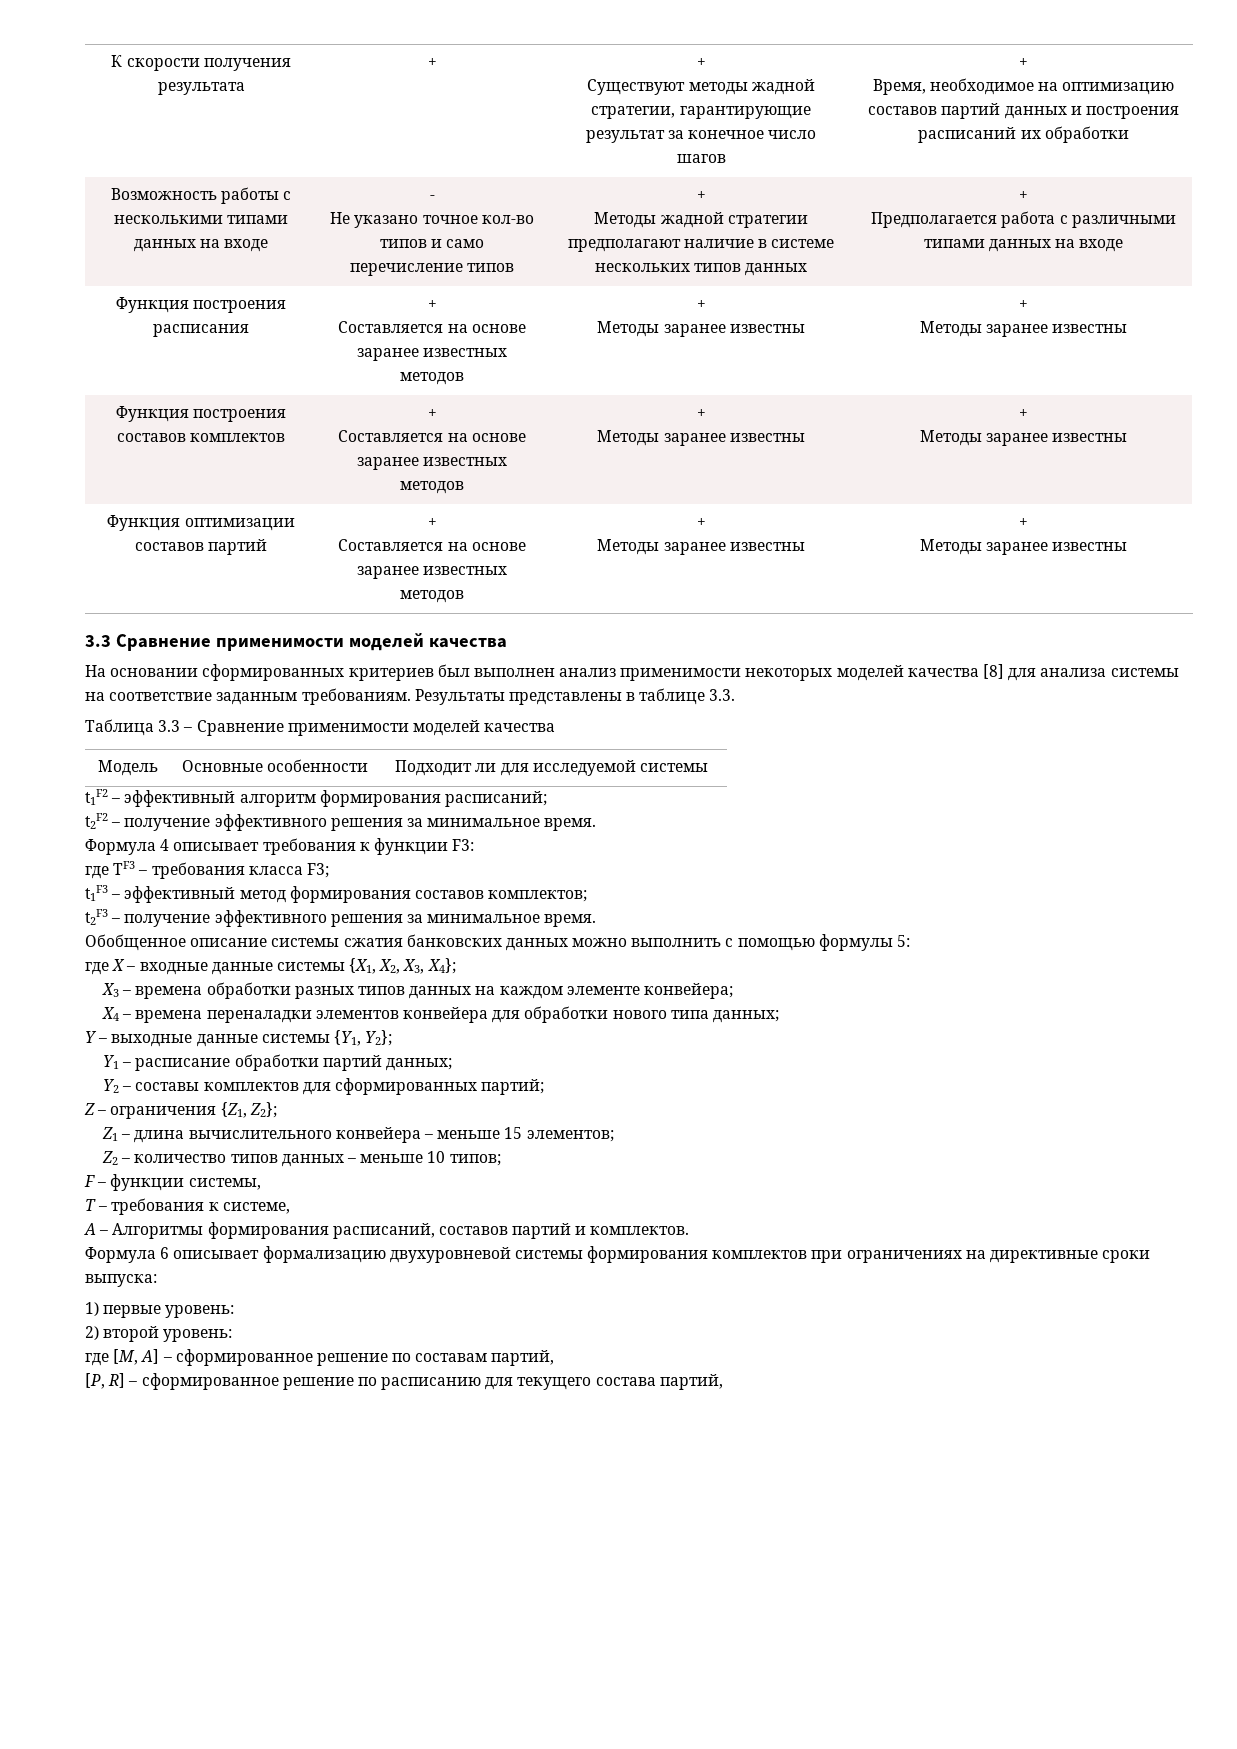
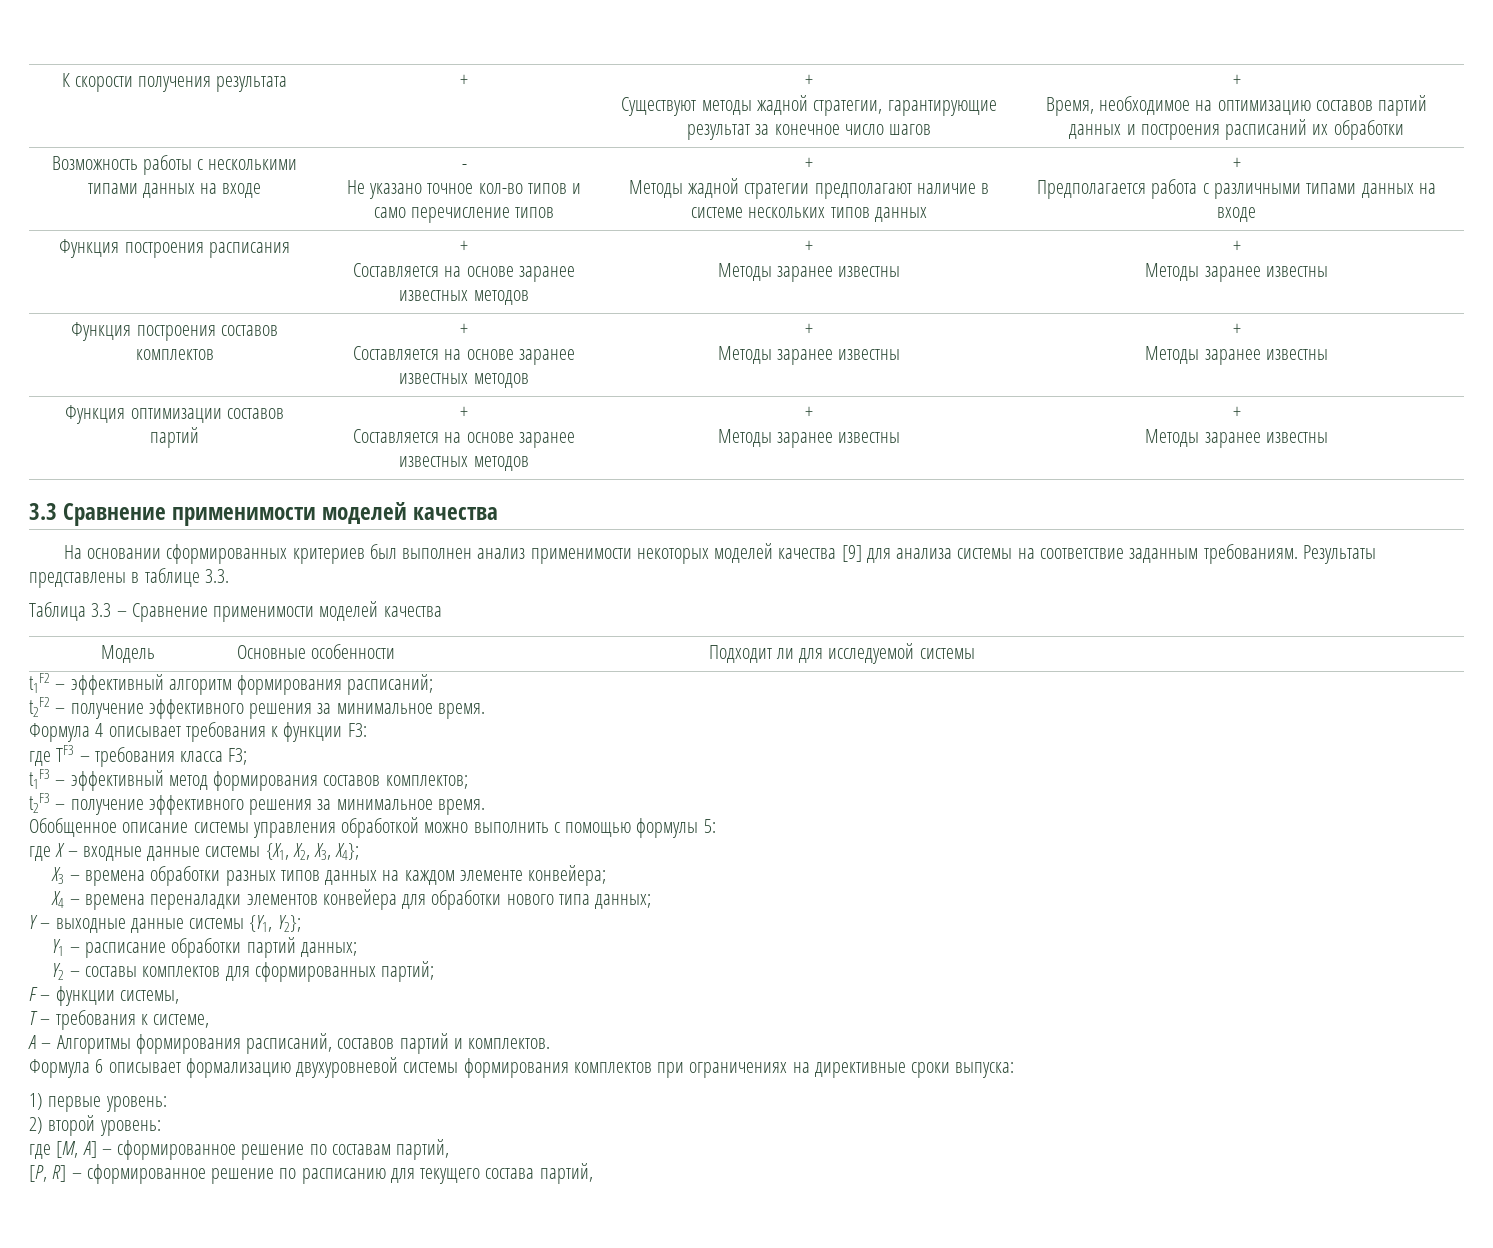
- На основании сформированных критериев был выполнен анализ применимости некоторых моделей качества [8] для анализа системы на соответствие заданным требованиям.
+ На основании сформированных критериев был выполнен анализ применимости некоторых моделей качества [9] для анализа системы на соответствие заданным требованиям.
- Обобщенное описание системы сжатия банковских данных можно выполнить с помощью формулы 5:
+ Обобщенное описание системы управления обработкой можно выполнить с помощью формулы 5:
- Z – ограничения {Z1, Z2};
- Z1 – длина вычислительного конвейера – меньше 15 элементов;
- Z2 – количество типов данных – меньше 10 типов;

